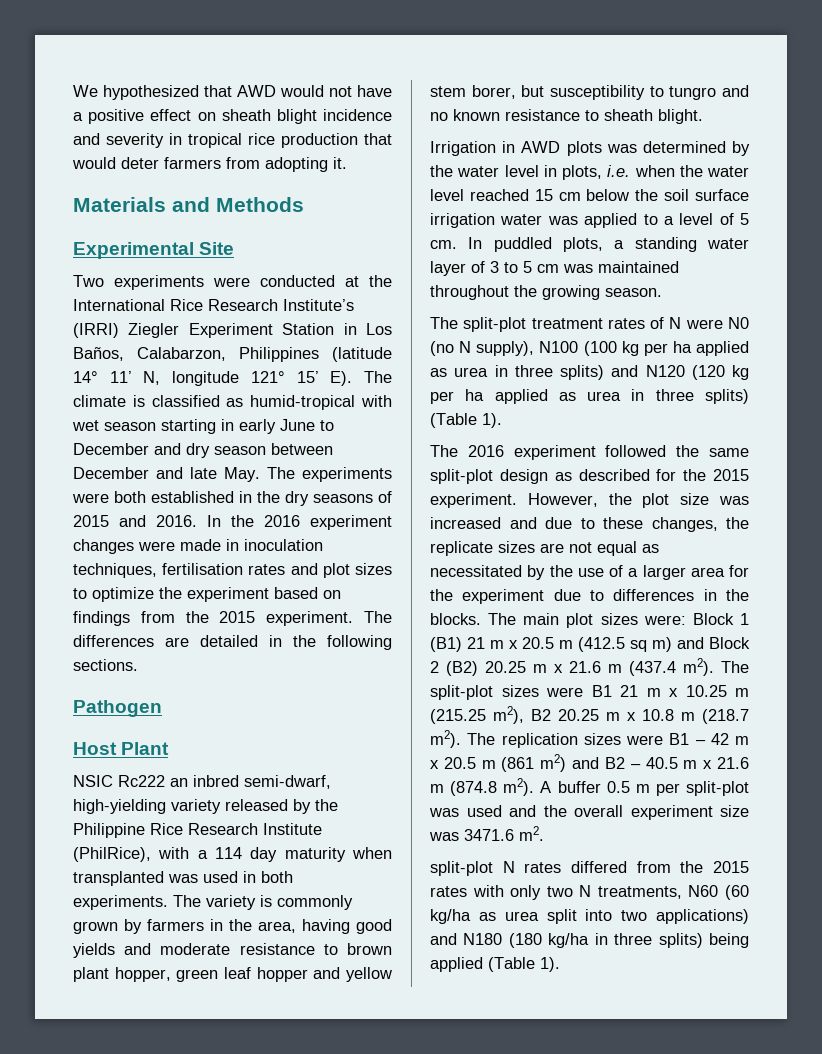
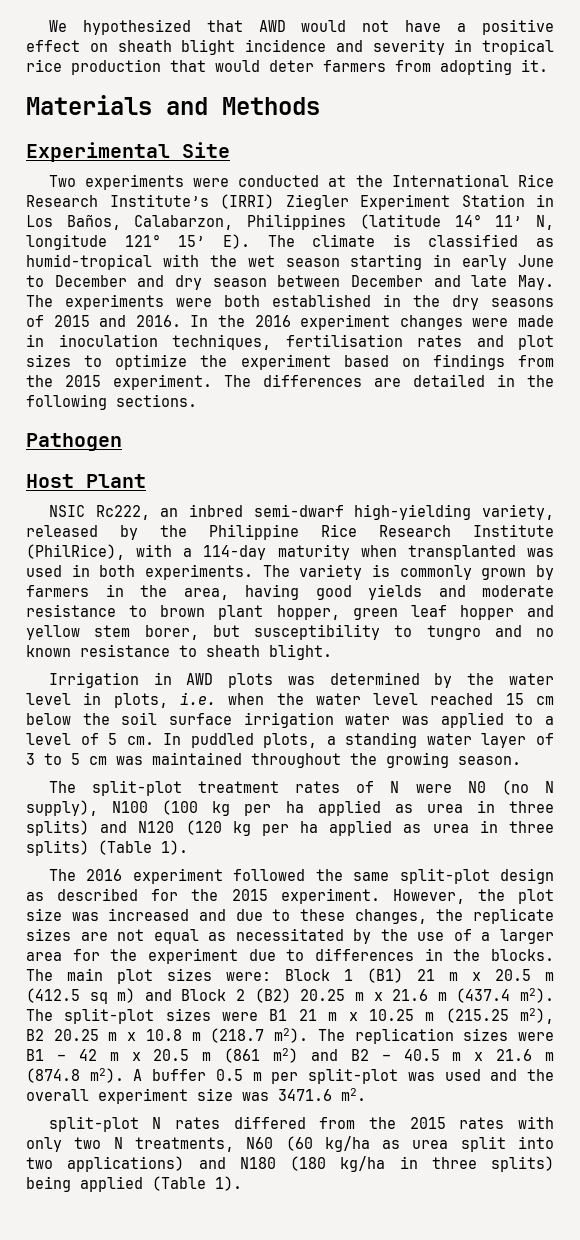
- Two experiments were conducted at the International Rice Research Institute’s (IRRI) Ziegler Experiment Station in Los Baños, Calabarzon, Philippines (latitude 14° 11’ N, longitude 121° 15’ E). The climate is classified as humid-tropical with wet season starting in early June to December and dry season between December and late May. The experiments were both established in the dry seasons of 2015 and 2016.
+ Two experiments were conducted at the International Rice Research Institute’s (IRRI) Ziegler Experiment Station in Los Baños, Calabarzon, Philippines (latitude 14° 11’ N, longitude 121° 15’ E). The climate is classified as humid-tropical with the wet season starting in early June to December and dry season between December and late May. The experiments were both established in the dry seasons of 2015 and 2016.
- NSIC Rc222 an inbred semi-dwarf, high-yielding variety released by the Philippine Rice Research Institute (PhilRice), with a 114 day maturity when transplanted was used in both experiments.
+ NSIC Rc222, an inbred semi-dwarf high-yielding variety, released by the Philippine Rice Research Institute (PhilRice), with a 114-day maturity when transplanted was used in both experiments.

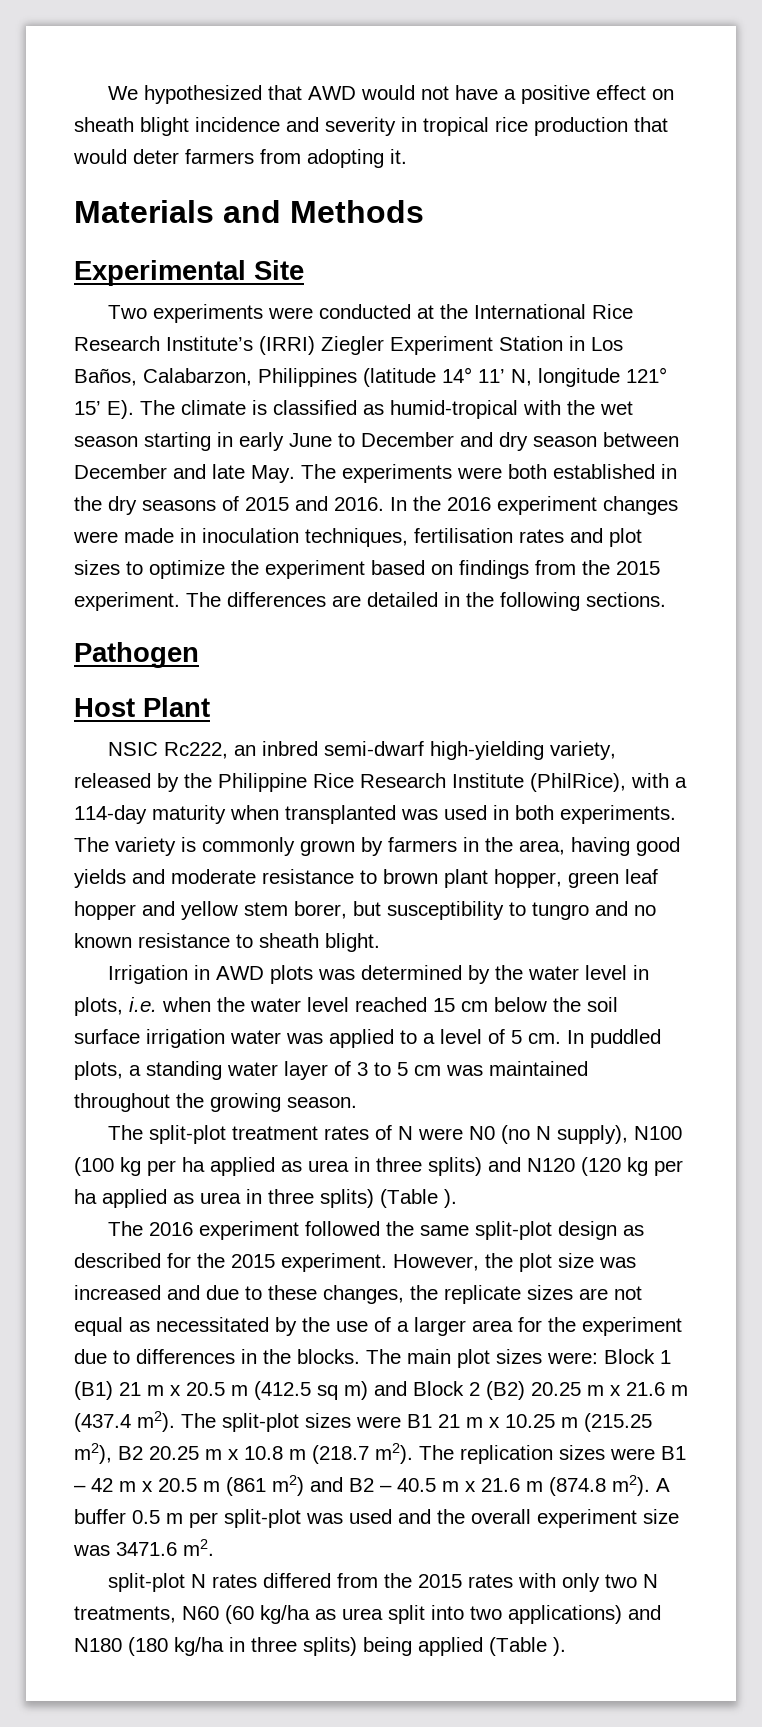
- The split-plot treatment rates of N were N0 (no N supply), N100 (100 kg per ha applied as urea in three splits) and N120 (120 kg per ha applied as urea in three splits) (Table 1).
+ The split-plot treatment rates of N were N0 (no N supply), N100 (100 kg per ha applied as urea in three splits) and N120 (120 kg per ha applied as urea in three splits) (Table ).
- split-plot N rates differed from the 2015 rates with only two N treatments, N60 (60 kg/ha as urea split into two applications) and N180 (180 kg/ha in three splits) being applied (Table 1).
+ split-plot N rates differed from the 2015 rates with only two N treatments, N60 (60 kg/ha as urea split into two applications) and N180 (180 kg/ha in three splits) being applied (Table ).

